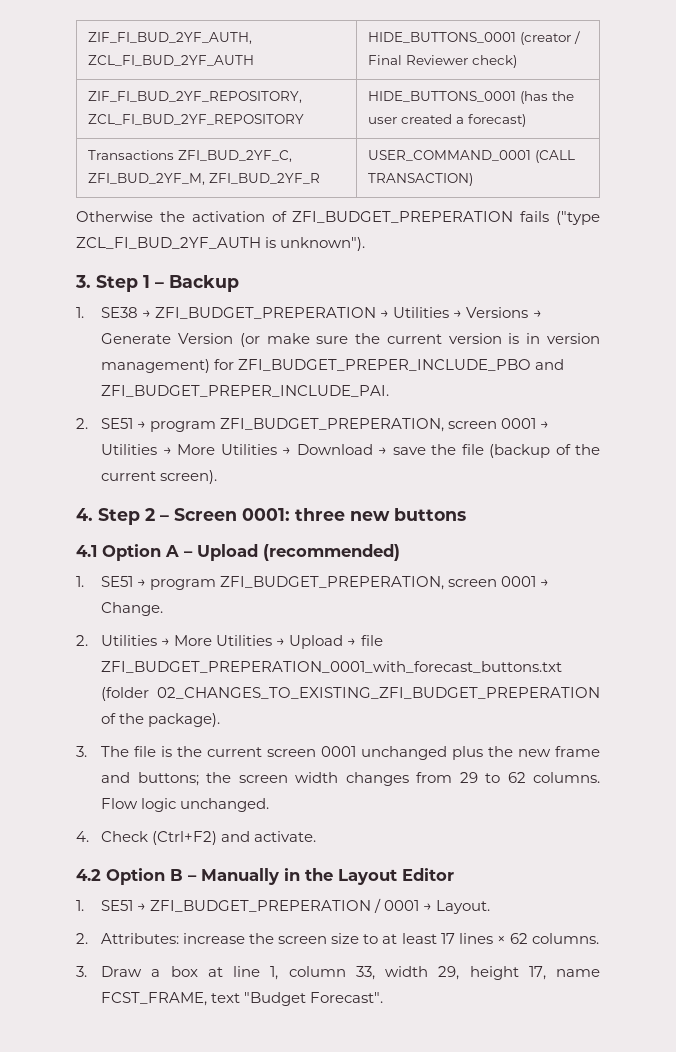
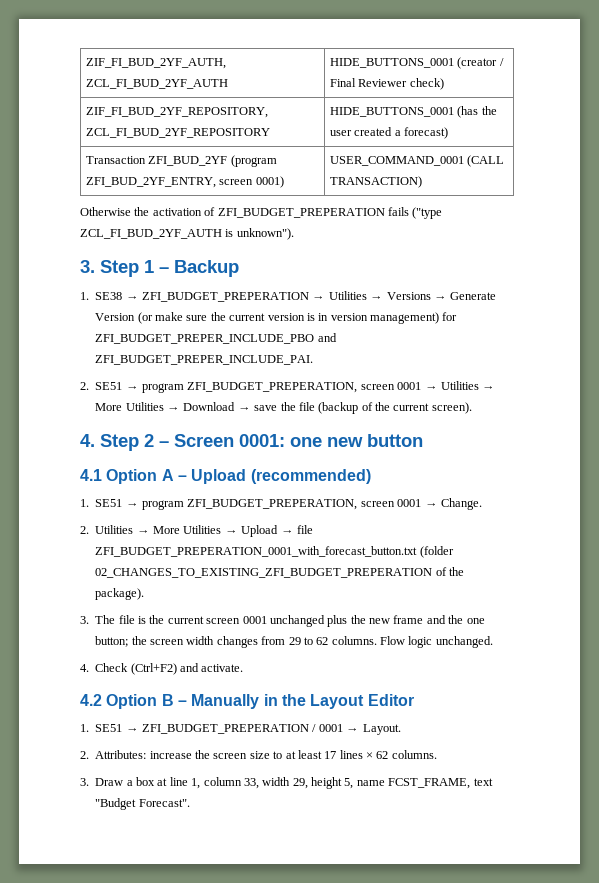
- Transactions ZFI_BUD_2YF_C, ZFI_BUD_2YF_M, ZFI_BUD_2YF_R | USER_COMMAND_0001 (CALL TRANSACTION)
+ Transaction ZFI_BUD_2YF (program ZFI_BUD_2YF_ENTRY, screen 0001) | USER_COMMAND_0001 (CALL TRANSACTION)
- 4. Step 2 – Screen 0001: three new buttons
+ 4. Step 2 – Screen 0001: one new button
- 2. Utilities → More Utilities → Upload → file ZFI_BUDGET_PREPERATION_0001_with_forecast_buttons.txt (folder 02_CHANGES_TO_EXISTING_ZFI_BUDGET_PREPERATION of the package).
+ 2. Utilities → More Utilities → Upload → file ZFI_BUDGET_PREPERATION_0001_with_forecast_button.txt (folder 02_CHANGES_TO_EXISTING_ZFI_BUDGET_PREPERATION of the package).
- 3. The file is the current screen 0001 unchanged plus the new frame and buttons; the screen width changes from 29 to 62 columns.
+ 3. The file is the current screen 0001 unchanged plus the new frame and the one button; the screen width changes from 29 to 62 columns.
- 3. Draw a box at line 1, column 33, width 29, height 17, name FCST_FRAME, text "Budget Forecast".
+ 3. Draw a box at line 1, column 33, width 29, height 5, name FCST_FRAME, text "Budget Forecast".

